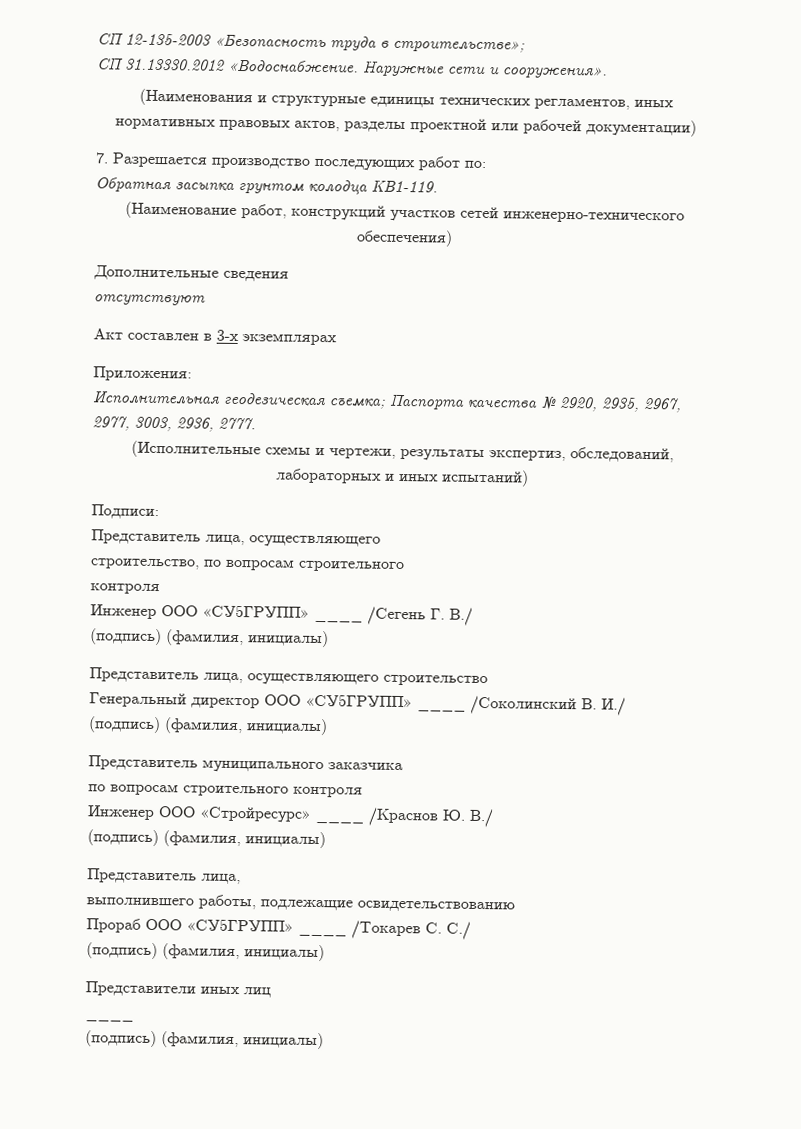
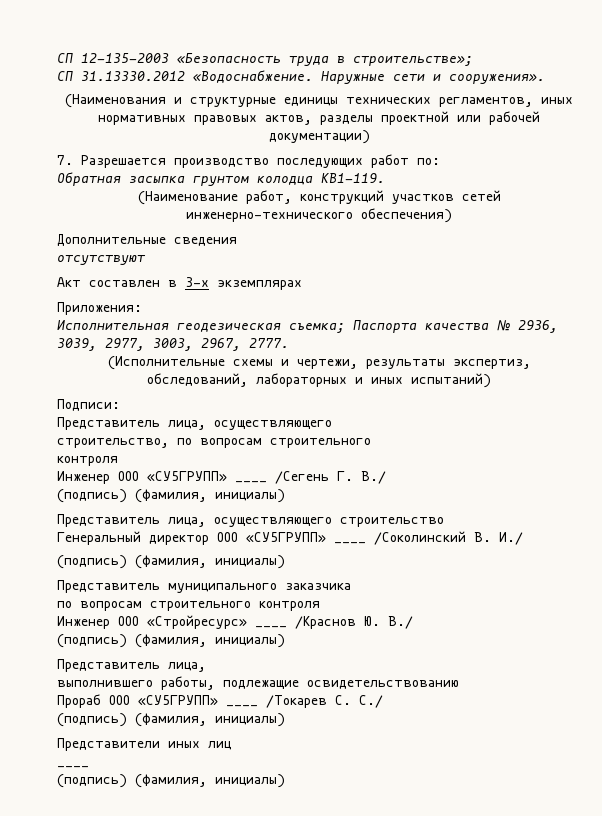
- Исполнительная геодезическая съемка; Паспорта качества № 2920, 2935, 2967, 2977, 3003, 2936, 2777.
+ Исполнительная геодезическая съемка; Паспорта качества № 2936, 3039, 2977, 3003, 2967, 2777.

